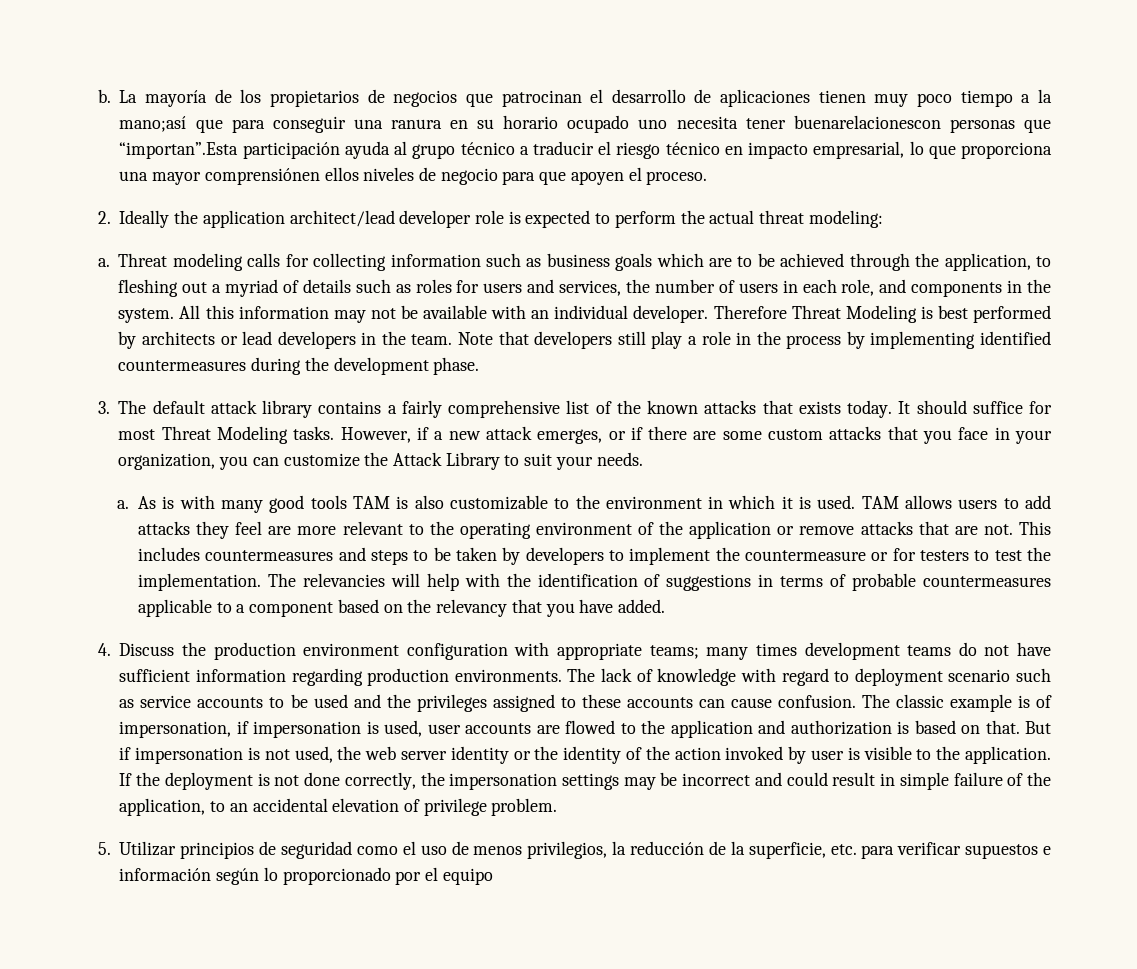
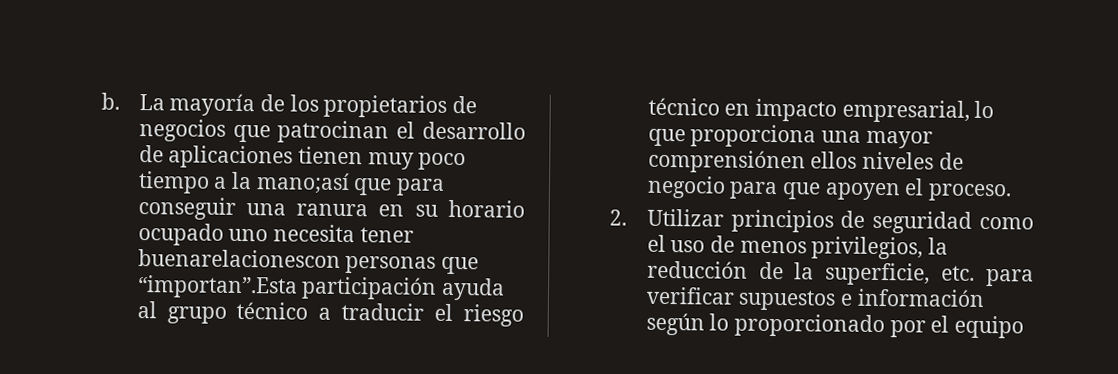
- 2. Ideally the application architect/lead developer role is expected to perform the actual threat modeling:
- a. Threat modeling calls for collecting information such as business goals which are to be achieved through the application, to fleshing out a myriad of details such as roles for users and services, the number of users in each role, and components in the system. All this information may not be available with an individual developer. Therefore Threat Modeling is best performed by architects or lead developers in the team. Note that developers still play a role in the process by implementing identified countermeasures during the development phase.
- 3. The default attack library contains a fairly comprehensive list of the known attacks that exists today. It should suffice for most Threat Modeling tasks. However, if a new attack emerges, or if there are some custom attacks that you face in your organization, you can customize the Attack Library to suit your needs.
- a. As is with many good tools TAM is also customizable to the environment in which it is used. TAM allows users to add attacks they feel are more relevant to the operating environment of the application or remove attacks that are not. This includes countermeasures and steps to be taken by developers to implement the countermeasure or for testers to test the implementation. The relevancies will help with the identification of suggestions in terms of probable countermeasures applicable to a component based on the relevancy that you have added.
- 4. Discuss the production environment configuration with appropriate teams; many times development teams do not have sufficient information regarding production environments. The lack of knowledge with regard to deployment scenario such as service accounts to be used and the privileges assigned to these accounts can cause confusion. The classic example is of impersonation, if impersonation is used, user accounts are flowed to the application and authorization is based on that. But if impersonation is not used, the web server identity or the identity of the action invoked by user is visible to the application. If the deployment is not done correctly, the impersonation settings may be incorrect and could result in simple failure of the application, to an accidental elevation of privilege problem.
- 5. Utilizar principios de seguridad como el uso de menos privilegios, la reducción de la superficie, etc. para verificar supuestos e información según lo proporcionado por el equipo
+ 2. Utilizar principios de seguridad como el uso de menos privilegios, la reducción de la superficie, etc. para verificar supuestos e información según lo proporcionado por el equipo

